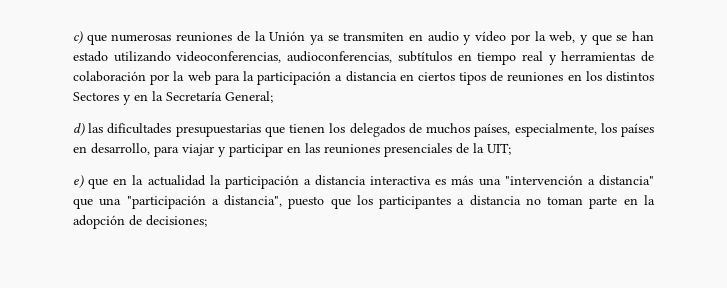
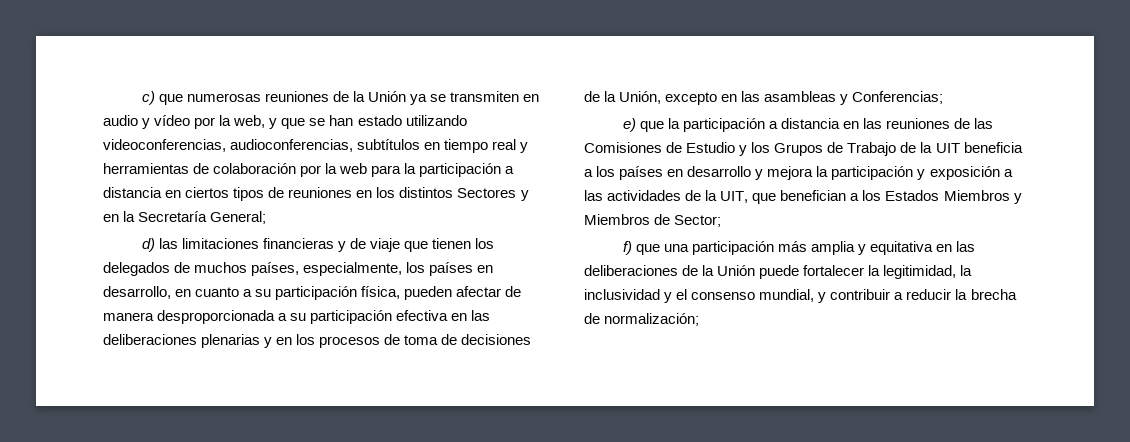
- d) las dificultades presupuestarias que tienen los delegados de muchos países, especialmente, los países en desarrollo, para viajar y participar en las reuniones presenciales de la UIT;
+ d) las limitaciones financieras y de viaje que tienen los delegados de muchos países, especialmente, los países en desarrollo, en cuanto a su participación física, pueden afectar de manera desproporcionada a su participación efectiva en las deliberaciones plenarias y en los procesos de toma de decisiones de la Unión, excepto en las asambleas y Conferencias;
- e) que en la actualidad la participación a distancia interactiva es más una "intervención a distancia" que una "participación a distancia", puesto que los participantes a distancia no toman parte en la adopción de decisiones;
+ e) que la participación a distancia en las reuniones de las Comisiones de Estudio y los Grupos de Trabajo de la UIT beneficia a los países en desarrollo y mejora la participación y exposición a las actividades de la UIT, que benefician a los Estados Miembros y Miembros de Sector;
+ f) que una participación más amplia y equitativa en las deliberaciones de la Unión puede fortalecer la legitimidad, la inclusividad y el consenso mundial, y contribuir a reducir la brecha de normalización;

